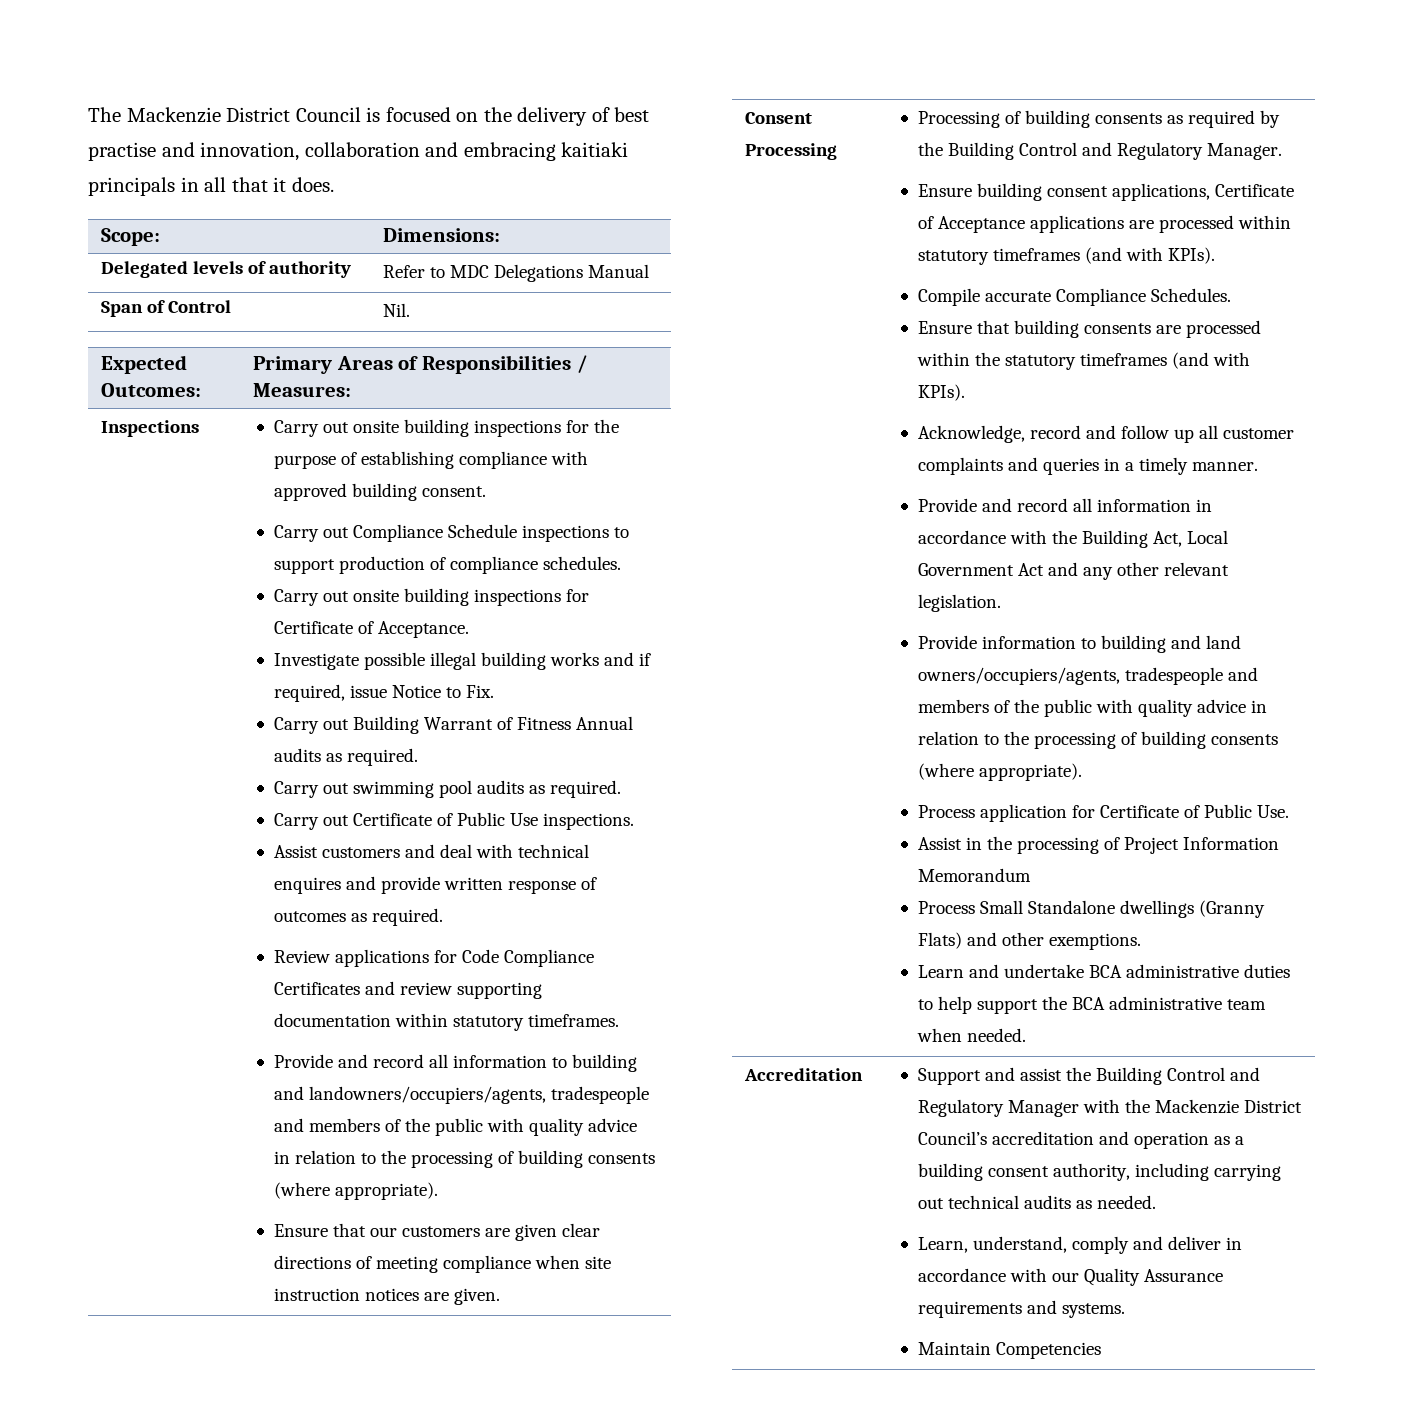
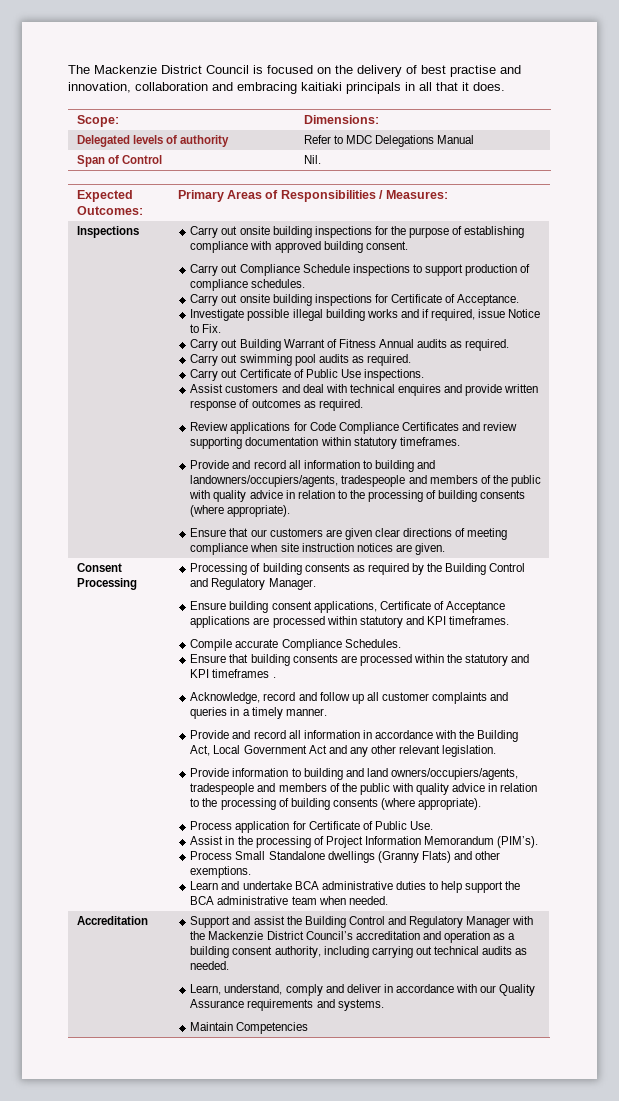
- Ensure building consent applications, Certificate of Acceptance applications are processed within statutory timeframes (and with KPIs).
+ Ensure building consent applications, Certificate of Acceptance applications are processed within statutory and KPI timeframes.
- Ensure that building consents are processed within the statutory timeframes (and with KPIs).
+ Ensure that building consents are processed within the statutory and KPI timeframes .
- Assist in the processing of Project Information Memorandum
+ Assist in the processing of Project Information Memorandum (PIM’s).

